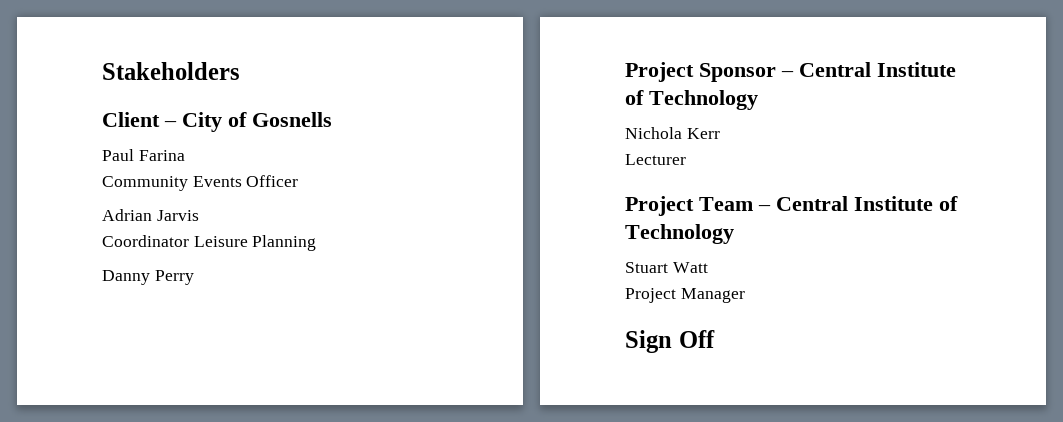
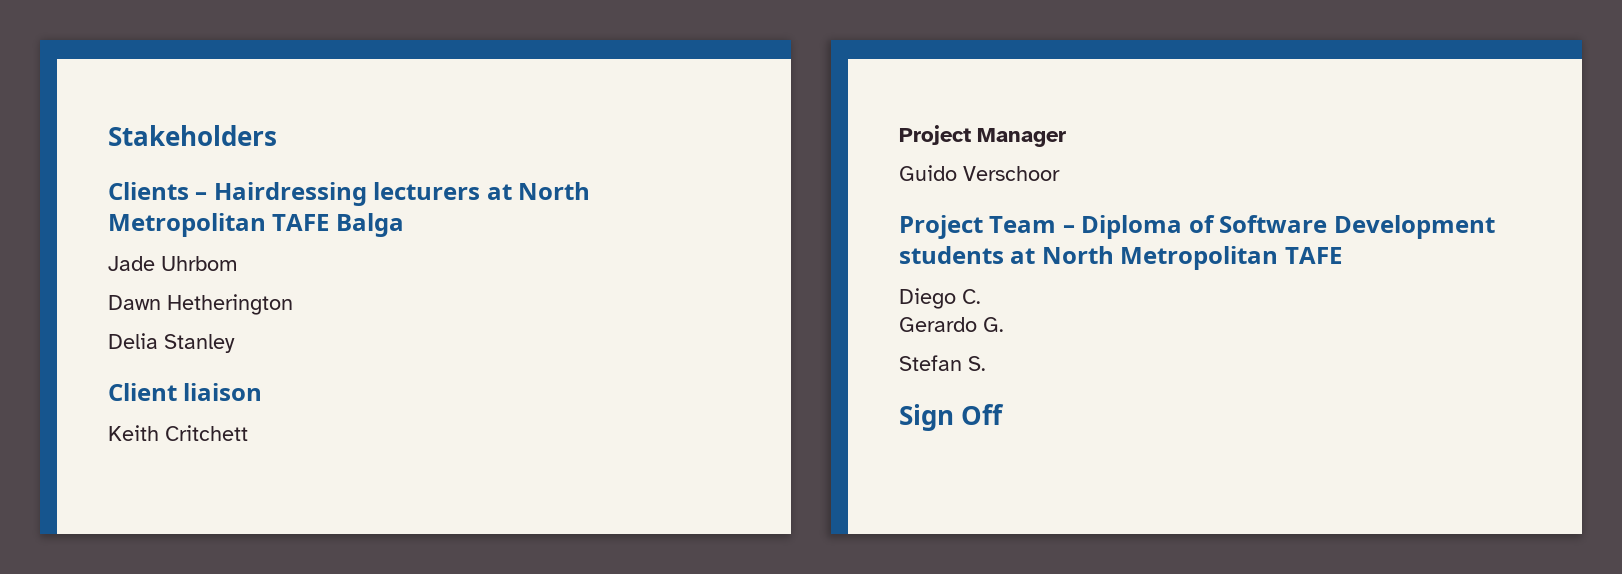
- Client – City of Gosnells
- Paul Farina
- Community Events Officer
- Adrian Jarvis
- Coordinator Leisure Planning
- Danny Perry
- Project Sponsor – Central Institute of Technology
- Nichola Kerr
- Lecturer
- Project Team – Central Institute of Technology
- Stuart Watt
+ Clients – Hairdressing lecturers at North Metropolitan TAFE Balga
+ Jade Uhrbom
+ Dawn Hetherington
+ Delia Stanley
+ Client liaison
+ Keith Critchett
  Project Manager
+ Guido Verschoor
+ Project Team – Diploma of Software Development students at North Metropolitan TAFE
+ Diego C.
+ Gerardo G.
+ Stefan S.

